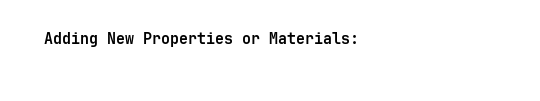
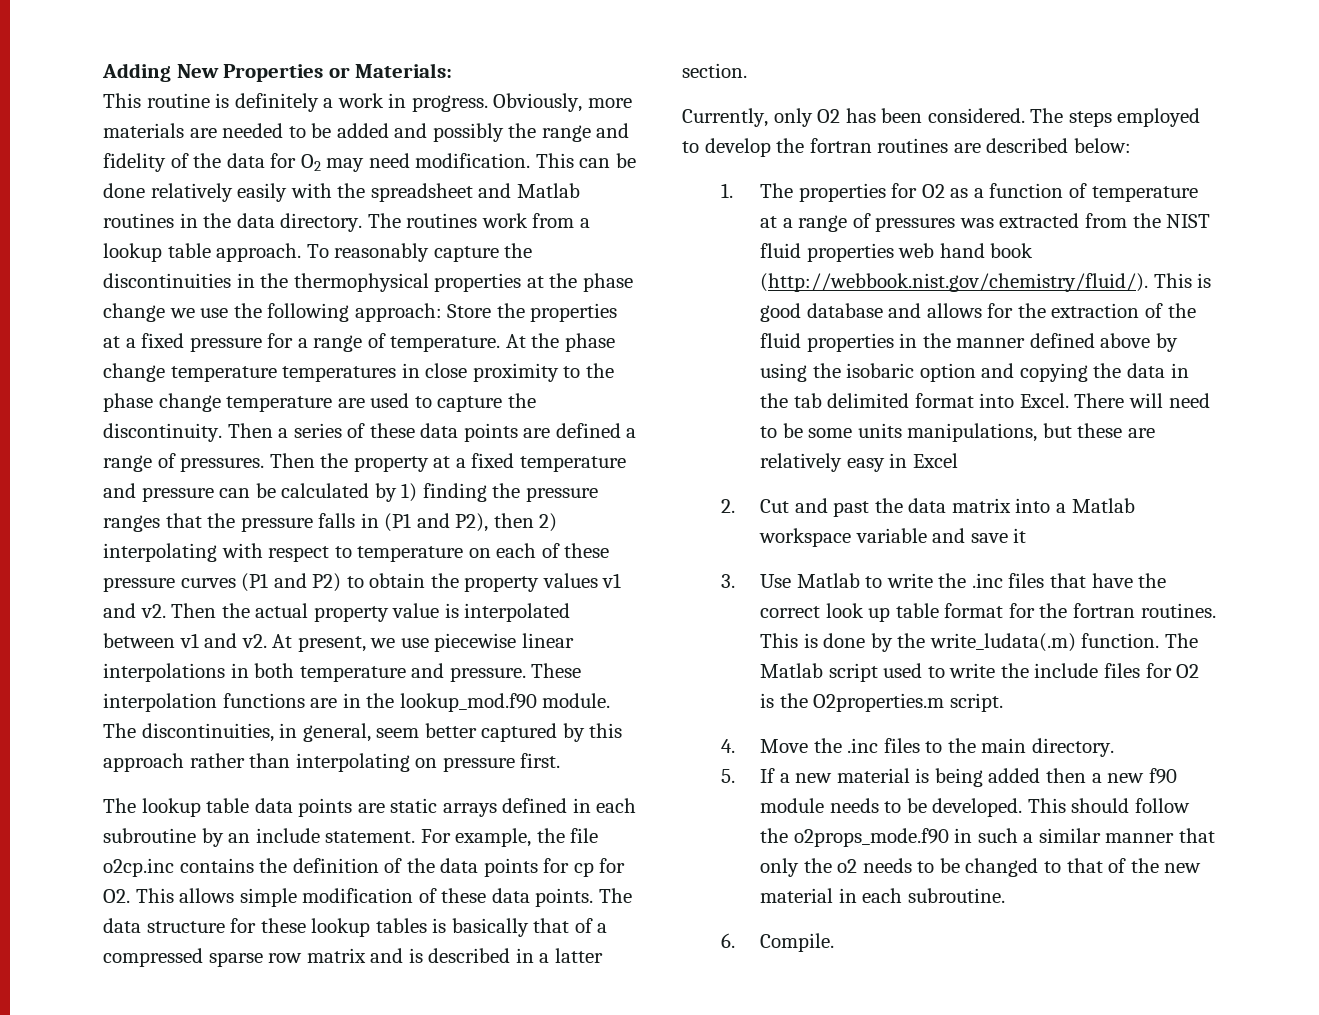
+ This routine is definitely a work in progress. Obviously, more materials are needed to be added and possibly the range and fidelity of the data for O2 may need modification. This can be done relatively easily with the spreadsheet and Matlab routines in the data directory. The routines work from a lookup table approach. To reasonably capture the discontinuities in the thermophysical properties at the phase change we use the following approach: Store the properties at a fixed pressure for a range of temperature. At the phase change temperature temperatures in close proximity to the phase change temperature are used to capture the discontinuity. Then a series of these data points are defined a range of pressures. Then the property at a fixed temperature and pressure can be calculated by 1) finding the pressure ranges that the pressure falls in (P1 and P2), then 2) interpolating with respect to temperature on each of these pressure curves (P1 and P2) to obtain the property values v1 and v2. Then the actual property value is interpolated between v1 and v2. At present, we use piecewise linear interpolations in both temperature and pressure. These interpolation functions are in the lookup_mod.f90 module. The discontinuities, in general, seem better captured by this approach rather than interpolating on pressure first.
+ The lookup table data points are static arrays defined in each subroutine by an include statement. For example, the file o2cp.inc contains the definition of the data points for cp for O2. This allows simple modification of these data points. The data structure for these lookup tables is basically that of a compressed sparse row matrix and is described in a latter section.
+ Currently, only O2 has been considered. The steps employed to develop the fortran routines are described below:
+ 1. The properties for O2 as a function of temperature at a range of pressures was extracted from the NIST fluid properties web hand book (http://webbook.nist.gov/chemistry/fluid/). This is good database and allows for the extraction of the fluid properties in the manner defined above by using the isobaric option and copying the data in the tab delimited format into Excel. There will need to be some units manipulations, but these are relatively easy in Excel
+ 2. Cut and past the data matrix into a Matlab workspace variable and save it
+ 3. Use Matlab to write the .inc files that have the correct look up table format for the fortran routines. This is done by the write_ludata(.m) function. The Matlab script used to write the include files for O2 is the O2properties.m script.
+ 4. Move the .inc files to the main directory.
+ 5. If a new material is being added then a new f90 module needs to be developed. This should follow the o2props_mode.f90 in such a similar manner that only the o2 needs to be changed to that of the new material in each subroutine.
+ 6. Compile.

